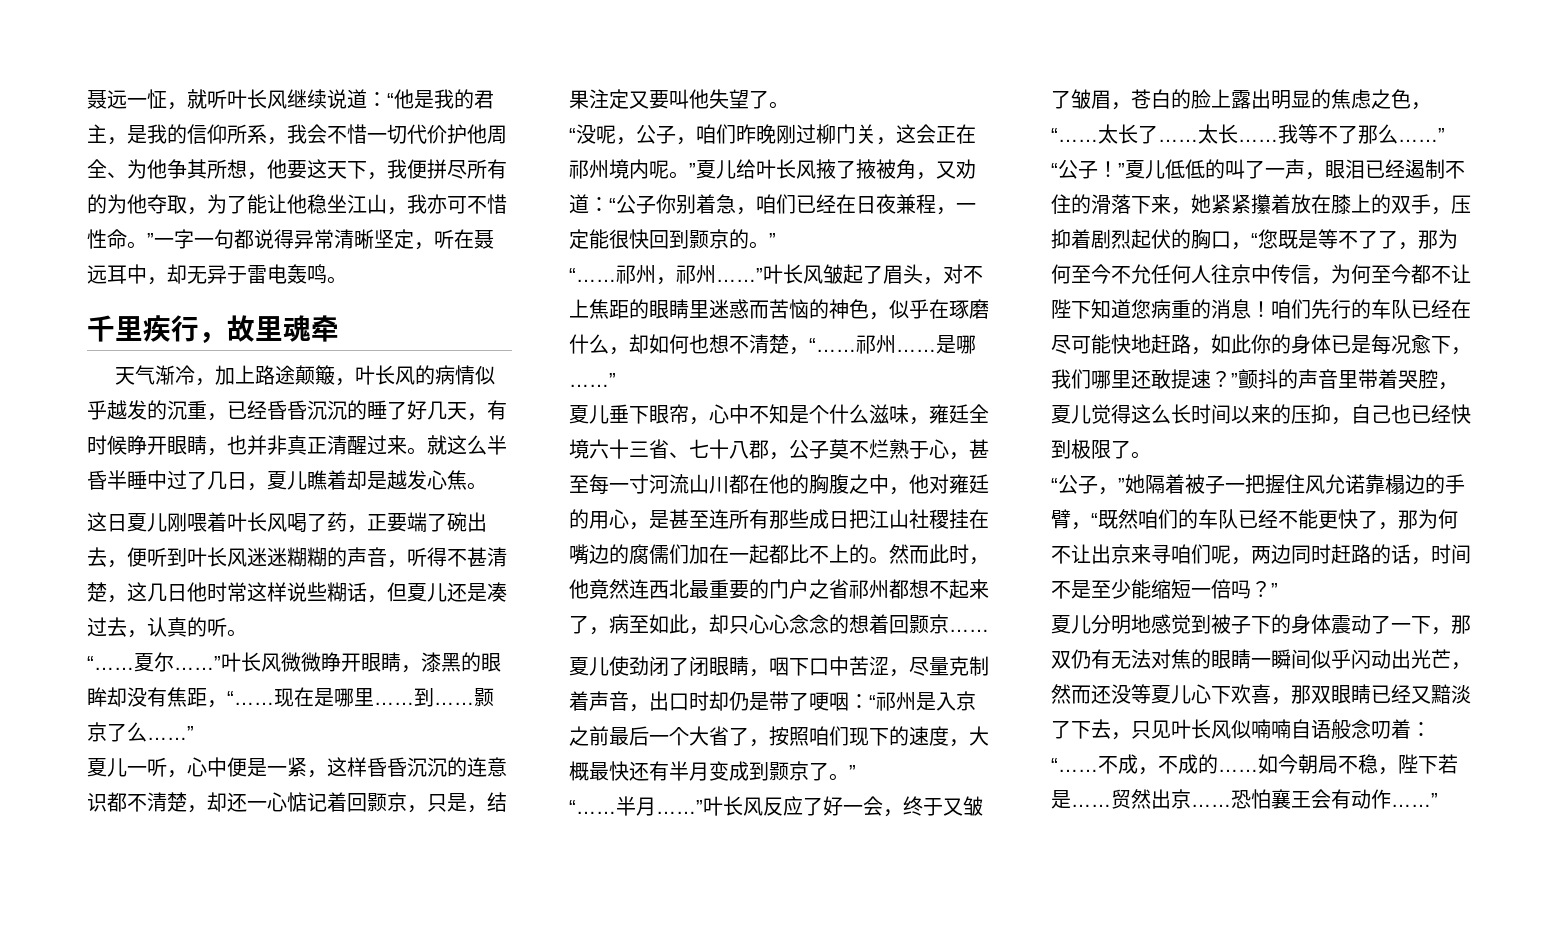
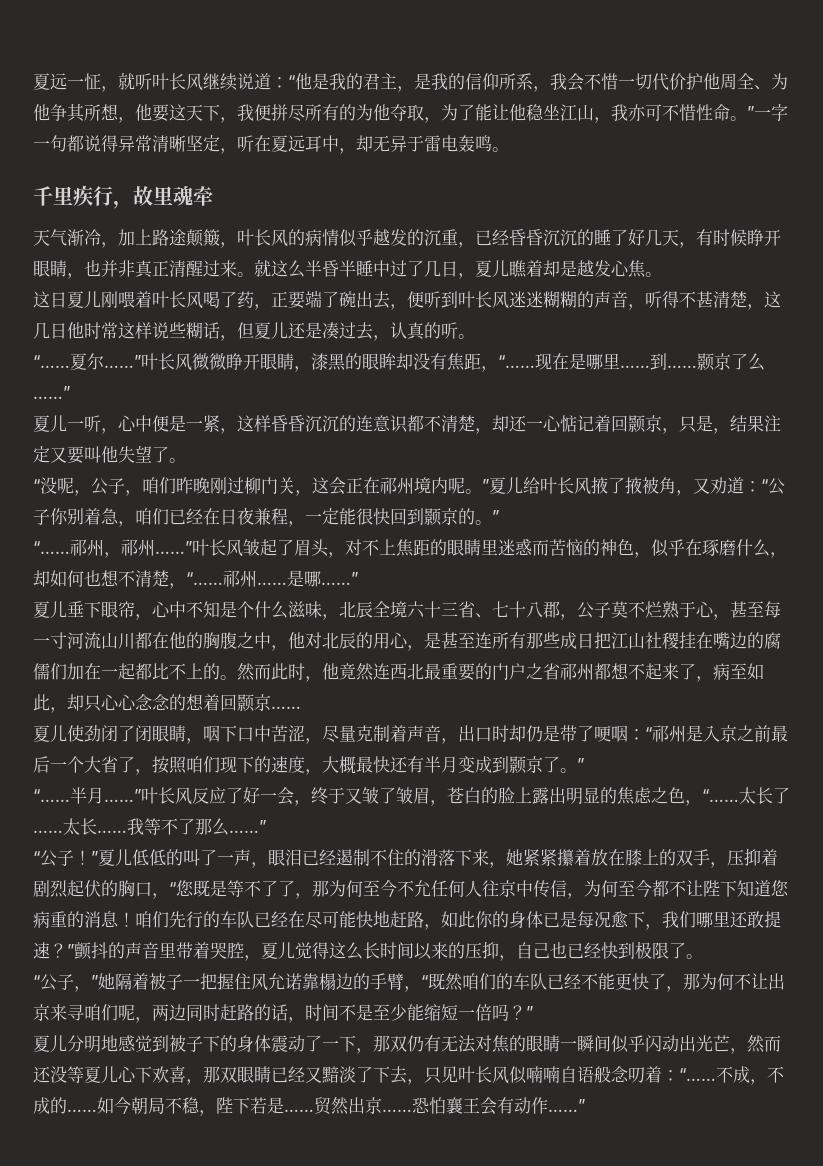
- 聂远一怔，就听叶长风继续说道：“他是我的君主，是我的信仰所系，我会不惜一切代价护他周全、为他争其所想，他要这天下，我便拼尽所有的为他夺取，为了能让他稳坐江山，我亦可不惜性命。”一字一句都说得异常清晰坚定，听在聂远耳中，却无异于雷电轰鸣。
+ 夏远一怔，就听叶长风继续说道：“他是我的君主，是我的信仰所系，我会不惜一切代价护他周全、为他争其所想，他要这天下，我便拼尽所有的为他夺取，为了能让他稳坐江山，我亦可不惜性命。”一字一句都说得异常清晰坚定，听在夏远耳中，却无异于雷电轰鸣。
- 夏儿垂下眼帘，心中不知是个什么滋味，雍廷全境六十三省、七十八郡，公子莫不烂熟于心，甚至每一寸河流山川都在他的胸腹之中，他对雍廷的用心，是甚至连所有那些成日把江山社稷挂在嘴边的腐儒们加在一起都比不上的。
+ 夏儿垂下眼帘，心中不知是个什么滋味，北辰全境六十三省、七十八郡，公子莫不烂熟于心，甚至每一寸河流山川都在他的胸腹之中，他对北辰的用心，是甚至连所有那些成日把江山社稷挂在嘴边的腐儒们加在一起都比不上的。

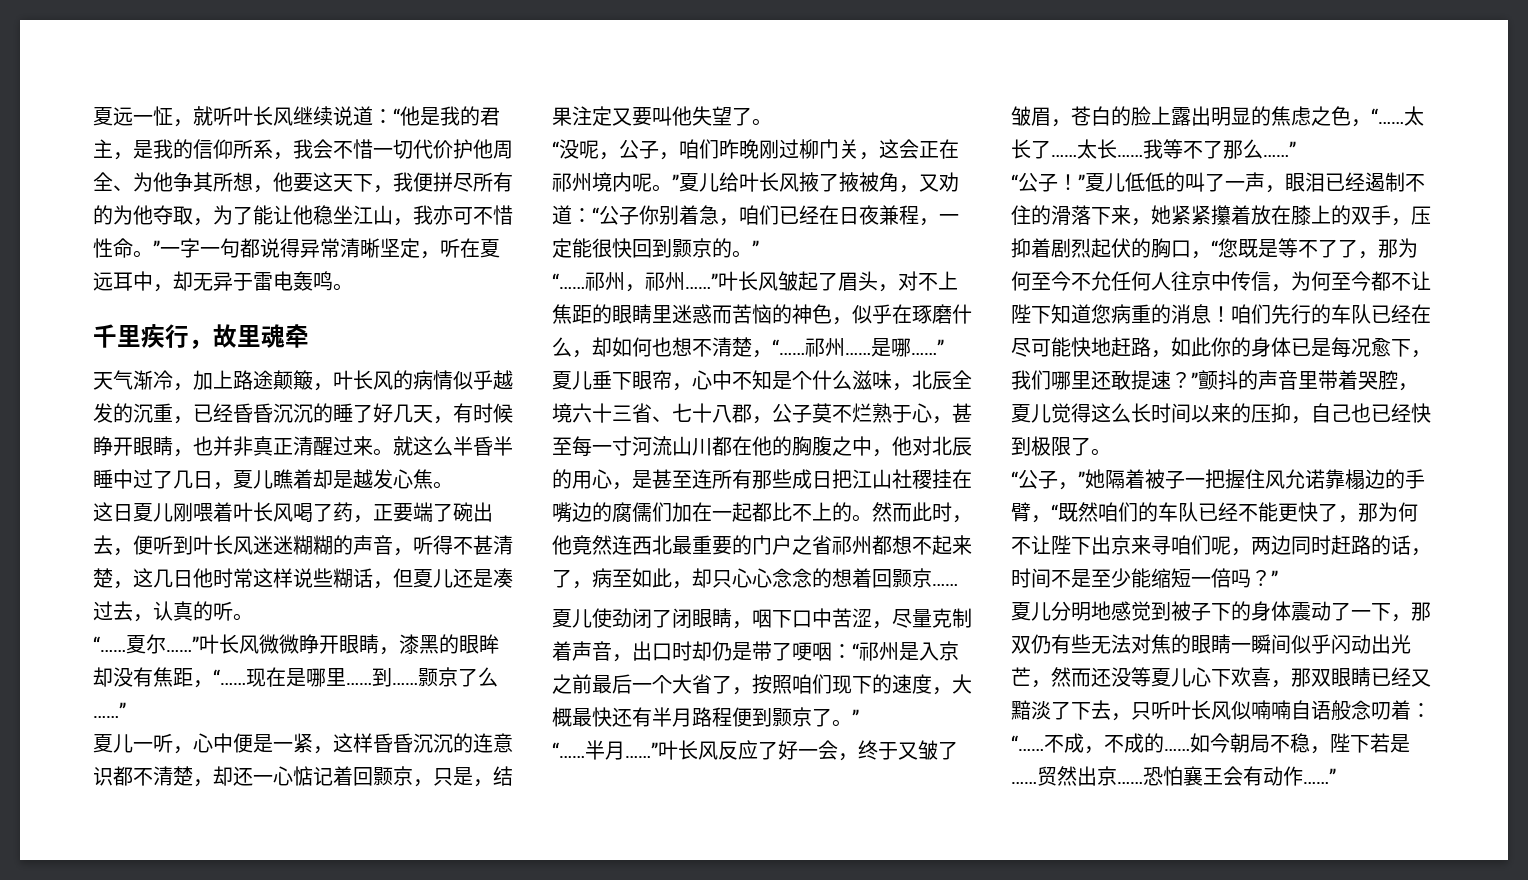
- 夏儿使劲闭了闭眼睛，咽下口中苦涩，尽量克制着声音，出口时却仍是带了哽咽：“祁州是入京之前最后一个大省了，按照咱们现下的速度，大概最快还有半月变成到颢京了。”
+ 夏儿使劲闭了闭眼睛，咽下口中苦涩，尽量克制着声音，出口时却仍是带了哽咽：“祁州是入京之前最后一个大省了，按照咱们现下的速度，大概最快还有半月路程便到颢京了。”
- “公子，”她隔着被子一把握住风允诺靠榻边的手臂，“既然咱们的车队已经不能更快了，那为何不让出京来寻咱们呢，两边同时赶路的话，时间不是至少能缩短一倍吗？”
+ “公子，”她隔着被子一把握住风允诺靠榻边的手臂，“既然咱们的车队已经不能更快了，那为何不让陛下出京来寻咱们呢，两边同时赶路的话，时间不是至少能缩短一倍吗？”
- 夏儿分明地感觉到被子下的身体震动了一下，那双仍有无法对焦的眼睛一瞬间似乎闪动出光芒，然而还没等夏儿心下欢喜，那双眼睛已经又黯淡了下去，只见叶长风似喃喃自语般念叨着：“……
+ 夏儿分明地感觉到被子下的身体震动了一下，那双仍有些无法对焦的眼睛一瞬间似乎闪动出光芒，然而还没等夏儿心下欢喜，那双眼睛已经又黯淡了下去，只听叶长风似喃喃自语般念叨着：“……

